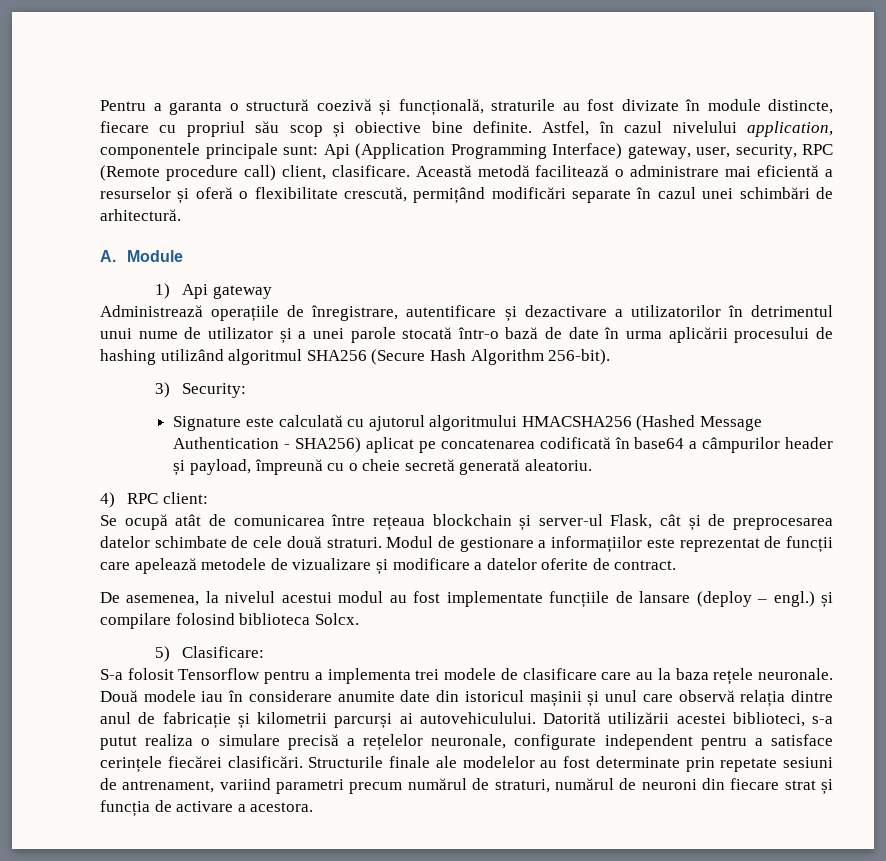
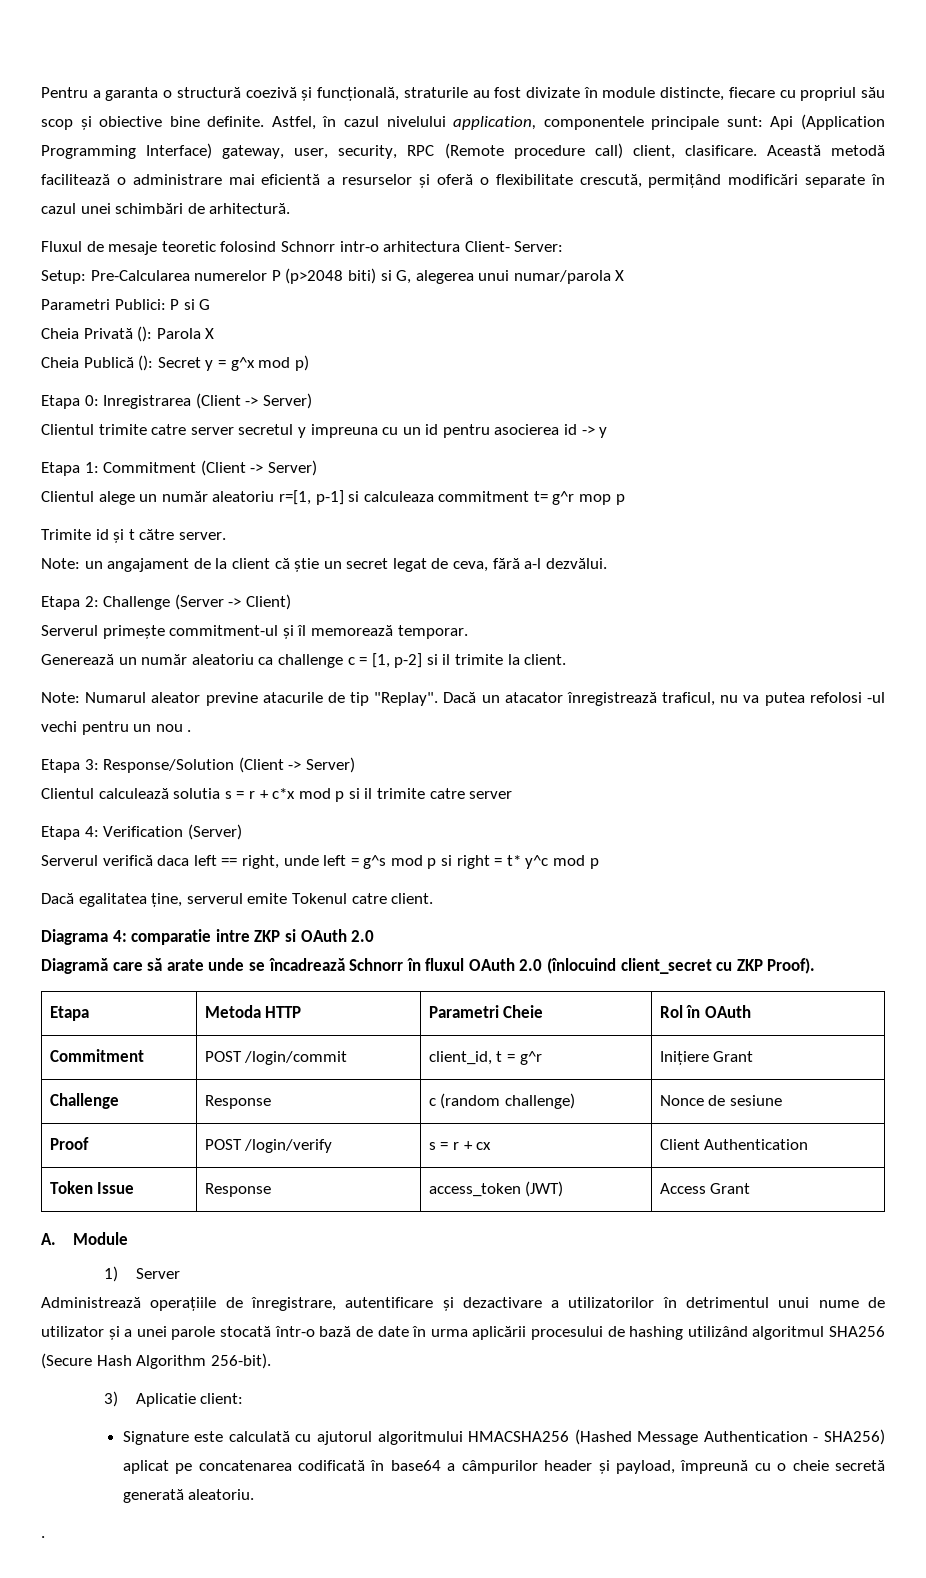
+ Fluxul de mesaje teoretic folosind Schnorr intr-o arhitectura Client- Server:
+ Setup: Pre-Calcularea numerelor P (p>2048 biti) si G, alegerea unui numar/parola X
+ Parametri Publici: P si G
+ Cheia Privată (): Parola X
+ Cheia Publică (): Secret y = g^x mod p)
+ Etapa 0: Inregistrarea (Client -> Server)
+ Clientul trimite catre server secretul y impreuna cu un id pentru asocierea id -> y
+ Etapa 1: Commitment (Client -> Server)
+ Clientul alege un număr aleatoriu r=[1, p-1] si calculeaza commitment t= g^r mop p
+ Trimite id și t către server.
+ Note: un angajament de la client că știe un secret legat de ceva, fără a-l dezvălui.
+ Etapa 2: Challenge (Server -> Client)
+ Serverul primește commitment-ul și îl memorează temporar.
+ Generează un număr aleatoriu ca challenge c = [1, p-2] si il trimite la client.
+ Note: Numarul aleator previne atacurile de tip "Replay". Dacă un atacator înregistrează traficul, nu va putea refolosi -ul vechi pentru un nou .
+ Etapa 3: Response/Solution (Client -> Server)
+ Clientul calculează solutia s = r + c*x mod p si il trimite catre server
+ Etapa 4: Verification (Server)
+ Serverul verifică daca left == right, unde left = g^s mod p si right = t* y^c mod p
+ Dacă egalitatea ține, serverul emite Tokenul catre client.
+ Diagrama 4: comparatie intre ZKP si OAuth 2.0
+ Diagramă care să arate unde se încadrează Schnorr în fluxul OAuth 2.0 (înlocuind client_secret cu ZKP Proof).
+ Etapa | Metoda HTTP | Parametri Cheie | Rol în OAuth
+ Commitment | POST /login/commit | client_id, t = g^r | Inițiere Grant
+ Challenge | Response | c (random challenge) | Nonce de sesiune
+ Proof | POST /login/verify | s = r + cx | Client Authentication
+ Token Issue | Response | access_token (JWT) | Access Grant
- 1) Api gateway
+ 1) Server
- 3) Security:
+ 3) Aplicatie client:
  Signature este calculată cu ajutorul algoritmului HMACSHA256 (Hashed Message Authentication - SHA256) aplicat pe concatenarea codificată în base64 a câmpurilor header și payload, împreună cu o cheie secretă generată aleatoriu.
- 4) RPC client:
- Se ocupă atât de comunicarea între rețeaua blockchain și server-ul Flask, cât și de preprocesarea datelor schimbate de cele două straturi. Modul de gestionare a informațiilor este reprezentat de funcții care apelează metodele de vizualizare și modificare a datelor oferite de contract.
- De asemenea, la nivelul acestui modul au fost implementate funcțiile de lansare (deploy – engl.) și compilare folosind biblioteca Solcx.
- 5) Clasificare:
- S-a folosit Tensorflow pentru a implementa trei modele de clasificare care au la baza rețele neuronale. Două modele iau în considerare anumite date din istoricul mașinii și unul care observă relația dintre anul de fabricație și kilometrii parcurși ai autovehiculului. Datorită utilizării acestei biblioteci, s-a putut realiza o simulare precisă a rețelelor neuronale, configurate independent pentru a satisface cerințele fiecărei clasificări. Structurile finale ale modelelor au fost determinate prin repetate sesiuni de antrenament, variind parametri precum numărul de straturi, numărul de neuroni din fiecare strat și funcția de activare a acestora.
+ .

